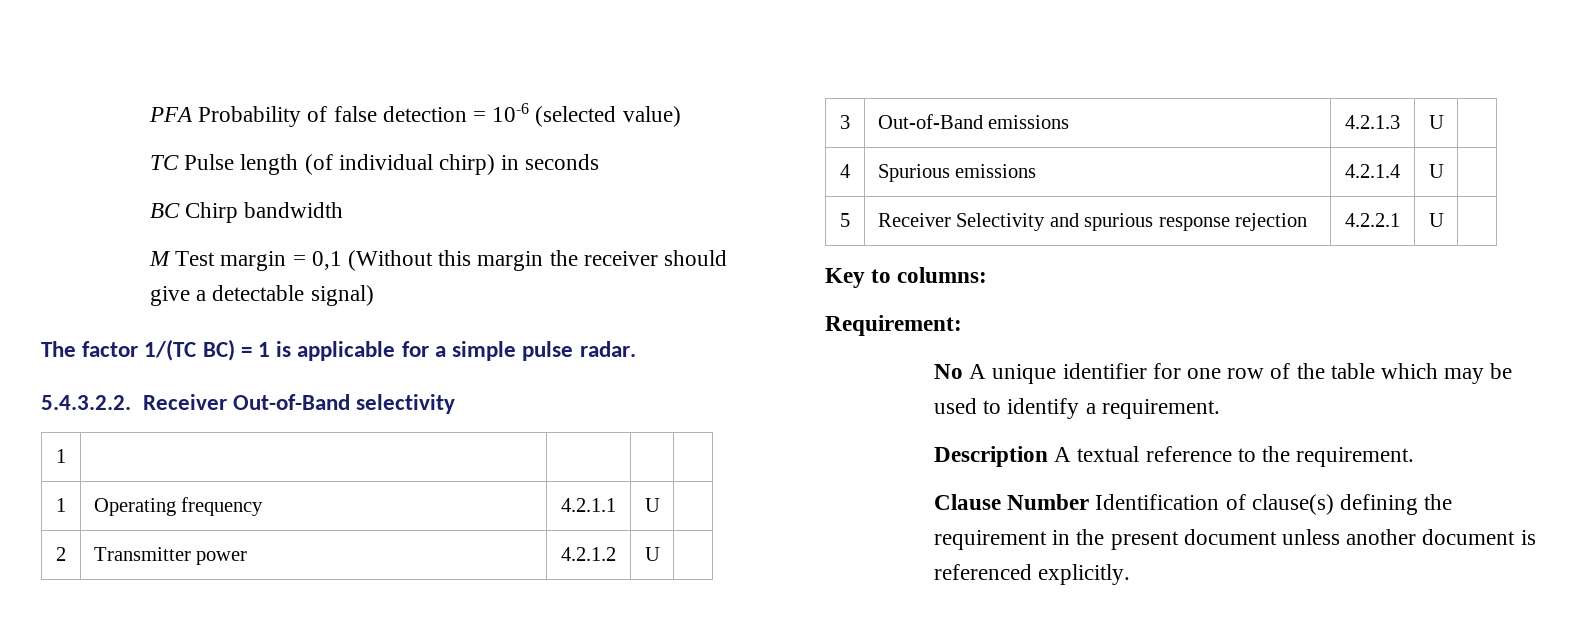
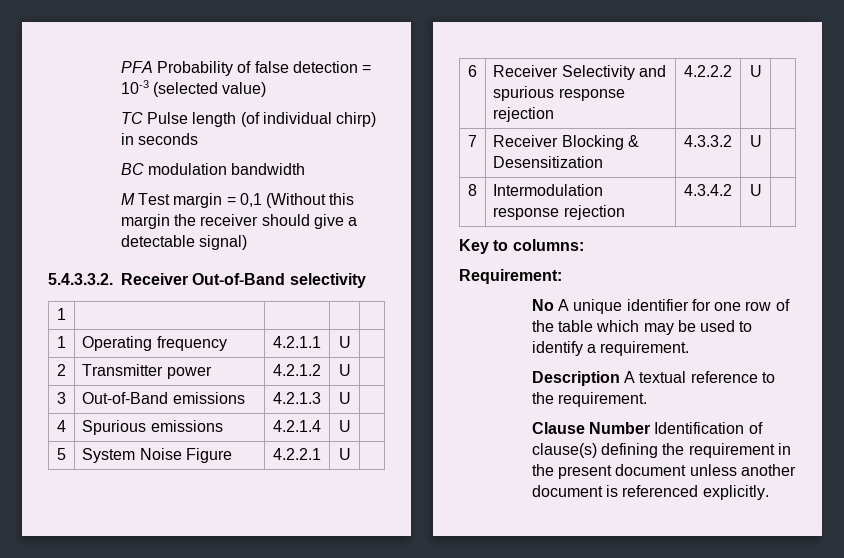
- PFA Probability of false detection = 10-6 (selected value)
+ PFA Probability of false detection = 10-3 (selected value)
- BC Chirp bandwidth
+ BC modulation bandwidth
- The factor 1/(TC BC) = 1 is applicable for a simple pulse radar.
- 5.4.3.2.2. Receiver Out-of-Band selectivity
+ 5.4.3.3.2. Receiver Out-of-Band selectivity
- 5 | Receiver Selectivity and spurious response rejection | 4.2.2.1 | U |
+ 5 | System Noise Figure | 4.2.2.1 | U |
+ 6 | Receiver Selectivity and spurious response rejection | 4.2.2.2 | U |
+ 7 | Receiver Blocking & Desensitization | 4.3.3.2 | U |
+ 8 | Intermodulation response rejection | 4.3.4.2 | U |

